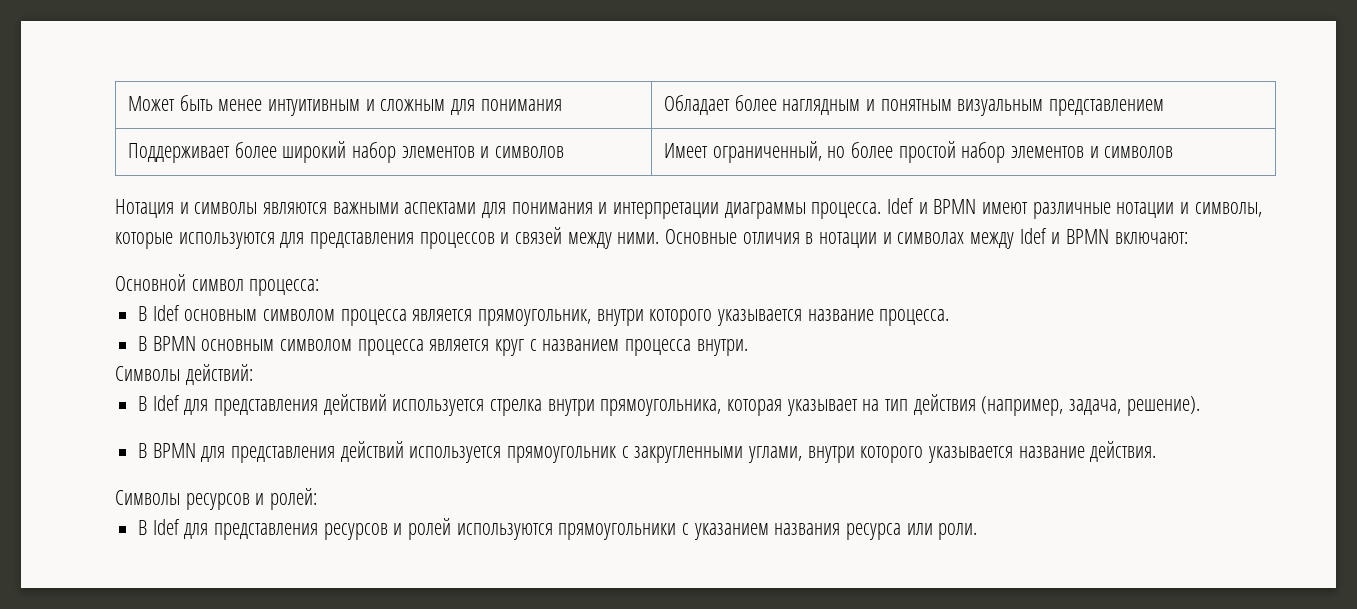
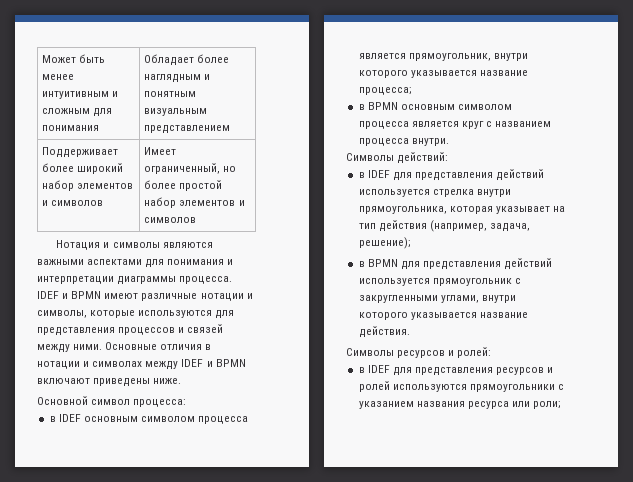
- Idef и BPMN имеют различные нотации и символы, которые используются для представления процессов и связей между ними.
+ IDEF и BPMN имеют различные нотации и символы, которые используются для представления процессов и связей между ними.
- Основные отличия в нотации и символах между Idef и BPMN включают:
+ Основные отличия в нотации и символах между IDEF и BPMN включают приведены ниже.
- В Idef основным символом процесса является прямоугольник, внутри которого указывается название процесса.
- В BPMN основным символом процесса является круг с названием процесса внутри.
+ в IDEF основным символом процесса является прямоугольник, внутри которого указывается название процесса;
+ в BPMN основным символом процесса является круг с названием процесса внутри.
- В Idef для представления действий используется стрелка внутри прямоугольника, которая указывает на тип действия (например, задача, решение).
- В BPMN для представления действий используется прямоугольник с закругленными углами, внутри которого указывается название действия.
+ в IDEF для представления действий используется стрелка внутри прямоугольника, которая указывает на тип действия (например, задача, решение);
+ в BPMN для представления действий используется прямоугольник с закругленными углами, внутри которого указывается название действия.
- В Idef для представления ресурсов и ролей используются прямоугольники с указанием названия ресурса или роли.
+ в IDEF для представления ресурсов и ролей используются прямоугольники с указанием названия ресурса или роли;

